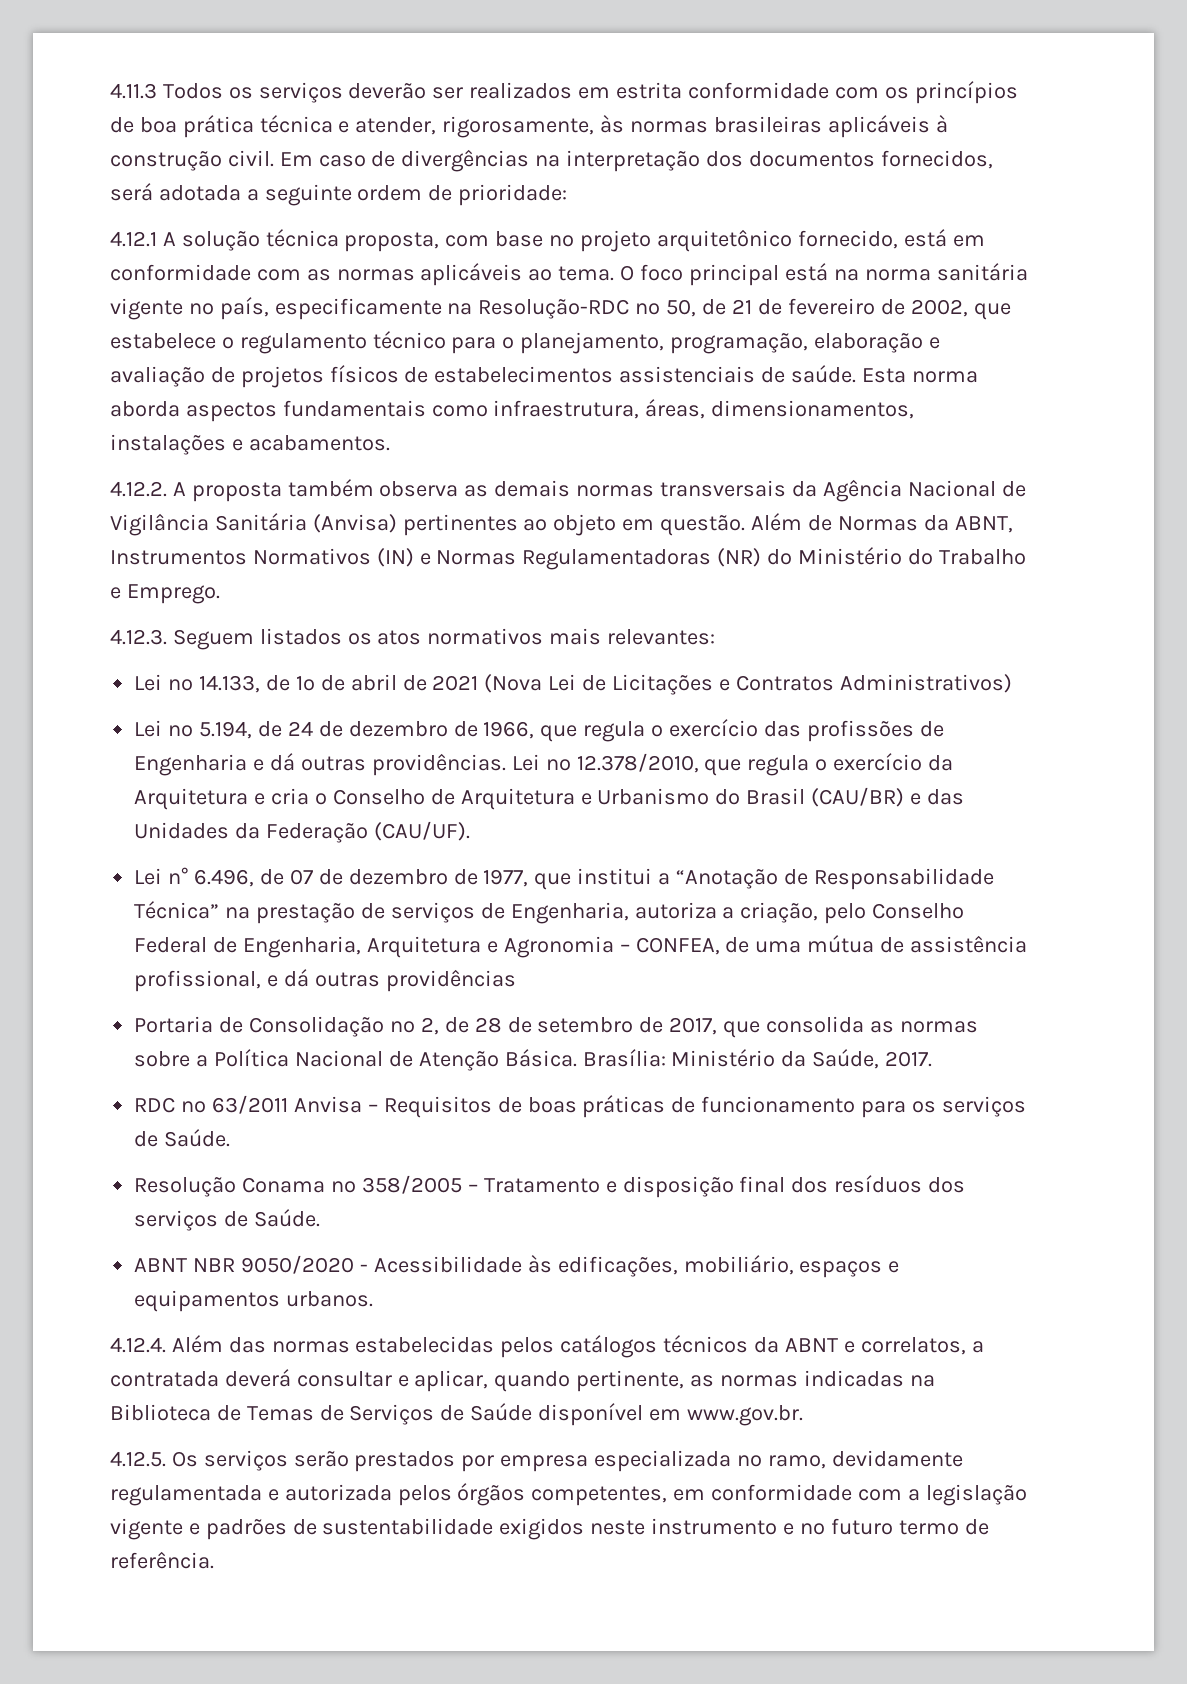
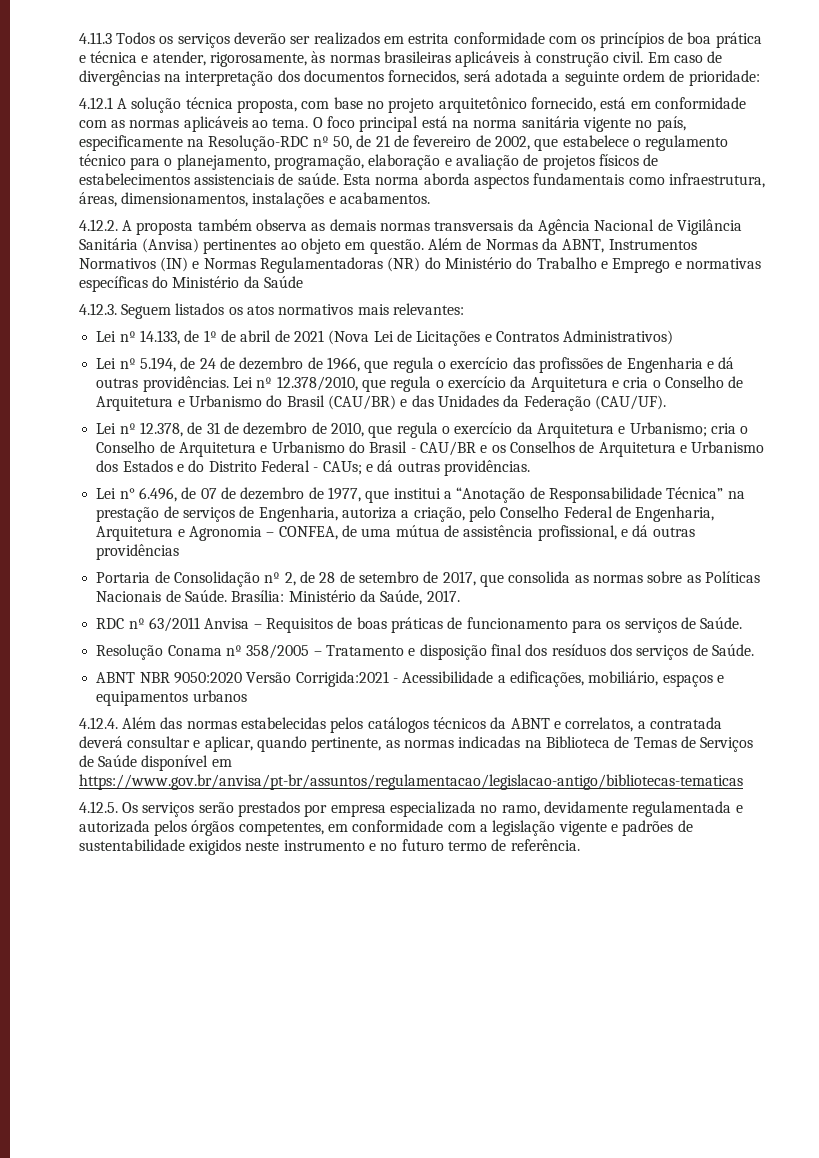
- 4.11.3 Todos os serviços deverão ser realizados em estrita conformidade com os princípios de boa prática técnica e atender, rigorosamente, às normas brasileiras aplicáveis à construção civil.
+ 4.11.3 Todos os serviços deverão ser realizados em estrita conformidade com os princípios de boa prática e técnica e atender, rigorosamente, às normas brasileiras aplicáveis à construção civil.
- Além de Normas da ABNT, Instrumentos Normativos (IN) e Normas Regulamentadoras (NR) do Ministério do Trabalho e Emprego.
+ Além de Normas da ABNT, Instrumentos Normativos (IN) e Normas Regulamentadoras (NR) do Ministério do Trabalho e Emprego e normativas específicas do Ministério da Saúde
+ Lei nº 12.378, de 31 de dezembro de 2010, que regula o exercício da Arquitetura e Urbanismo; cria o Conselho de Arquitetura e Urbanismo do Brasil - CAU/BR e os Conselhos de Arquitetura e Urbanismo dos Estados e do Distrito Federal - CAUs; e dá outras providências.
- Portaria de Consolidação nº 2, de 28 de setembro de 2017, que consolida as normas sobre a Política Nacional de Atenção Básica.
+ Portaria de Consolidação nº 2, de 28 de setembro de 2017, que consolida as normas sobre as Políticas Nacionais de Saúde.
- ABNT NBR 9050/2020 - Acessibilidade às edificações, mobiliário, espaços e equipamentos urbanos.
+ ABNT NBR 9050:2020 Versão Corrigida:2021 - Acessibilidade a edificações, mobiliário, espaços e equipamentos urbanos
- 4.12.4. Além das normas estabelecidas pelos catálogos técnicos da ABNT e correlatos, a contratada deverá consultar e aplicar, quando pertinente, as normas indicadas na Biblioteca de Temas de Serviços de Saúde disponível em www.gov.br.
+ 4.12.4. Além das normas estabelecidas pelos catálogos técnicos da ABNT e correlatos, a contratada deverá consultar e aplicar, quando pertinente, as normas indicadas na Biblioteca de Temas de Serviços de Saúde disponível em https://www.gov.br/anvisa/pt-br/assuntos/regulamentacao/legislacao-antigo/bibliotecas-tematicas

